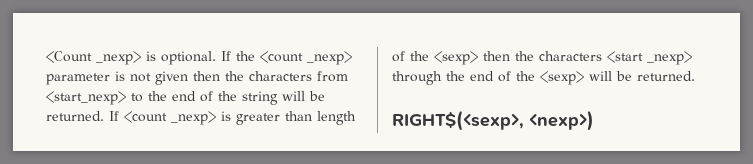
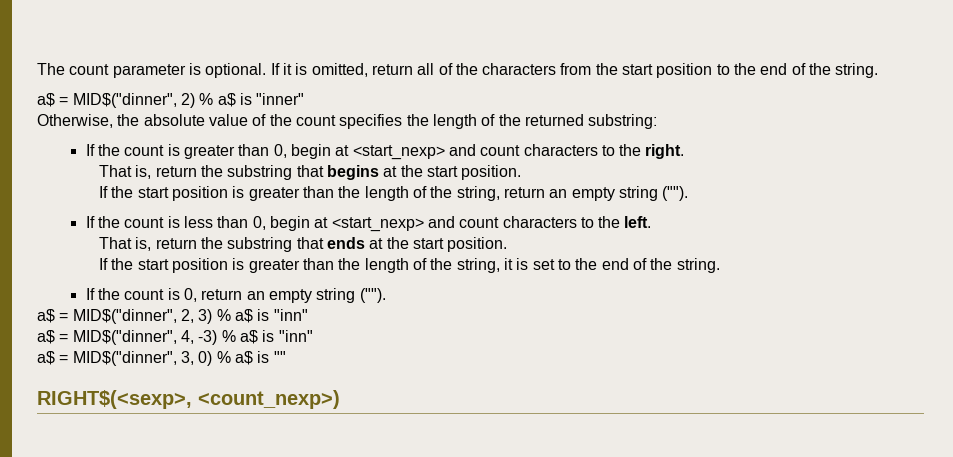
- <Count _nexp> is optional. If the <count _nexp> parameter is not given then the characters from <start_nexp> to the end of the string will be returned. If <count _nexp> is greater than length of the <sexp> then the characters <start _nexp> through the end of the <sexp> will be returned.
+ The count parameter is optional. If it is omitted, return all of the characters from the start position to the end of the string.
+ a$ = MID$("dinner", 2) % a$ is "inner"
+ Otherwise, the absolute value of the count specifies the length of the returned substring:
+ If the count is greater than 0, begin at <start_nexp> and count characters to the right.
+ That is, return the substring that begins at the start position.
+ If the start position is greater than the length of the string, return an empty string ("").
+ If the count is less than 0, begin at <start_nexp> and count characters to the left.
+ That is, return the substring that ends at the start position.
+ If the start position is greater than the length of the string, it is set to the end of the string.
+ If the count is 0, return an empty string ("").
+ a$ = MID$("dinner", 2, 3) % a$ is "inn"
+ a$ = MID$("dinner", 4, -3) % a$ is "inn"
+ a$ = MID$("dinner", 3, 0) % a$ is ""
- RIGHT$(<sexp>, <nexp>)
+ RIGHT$(<sexp>, <count_nexp>)

